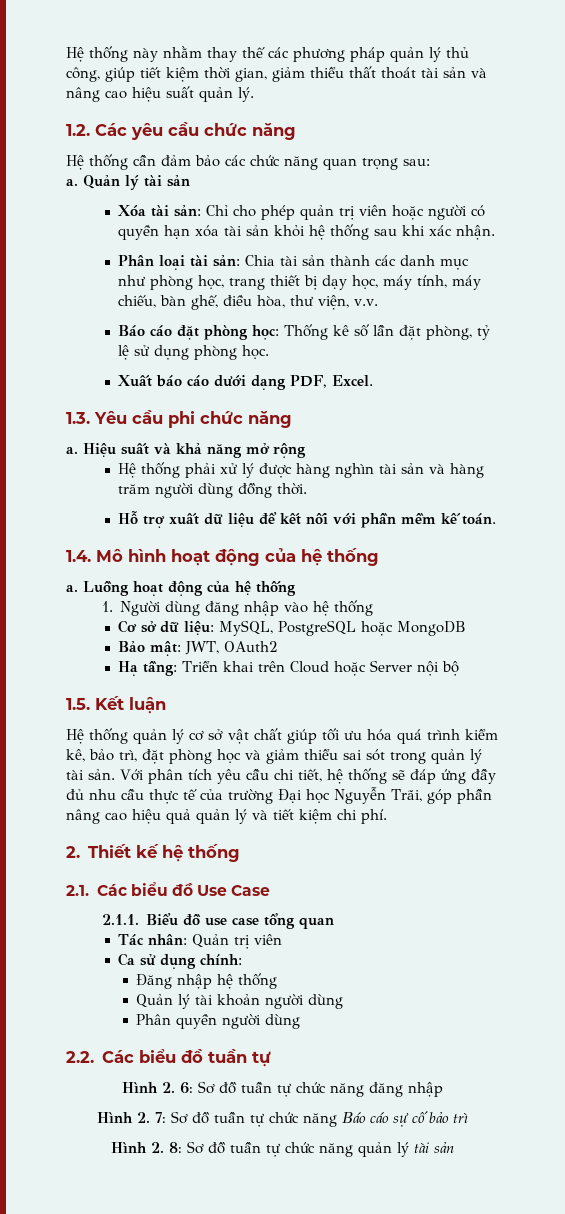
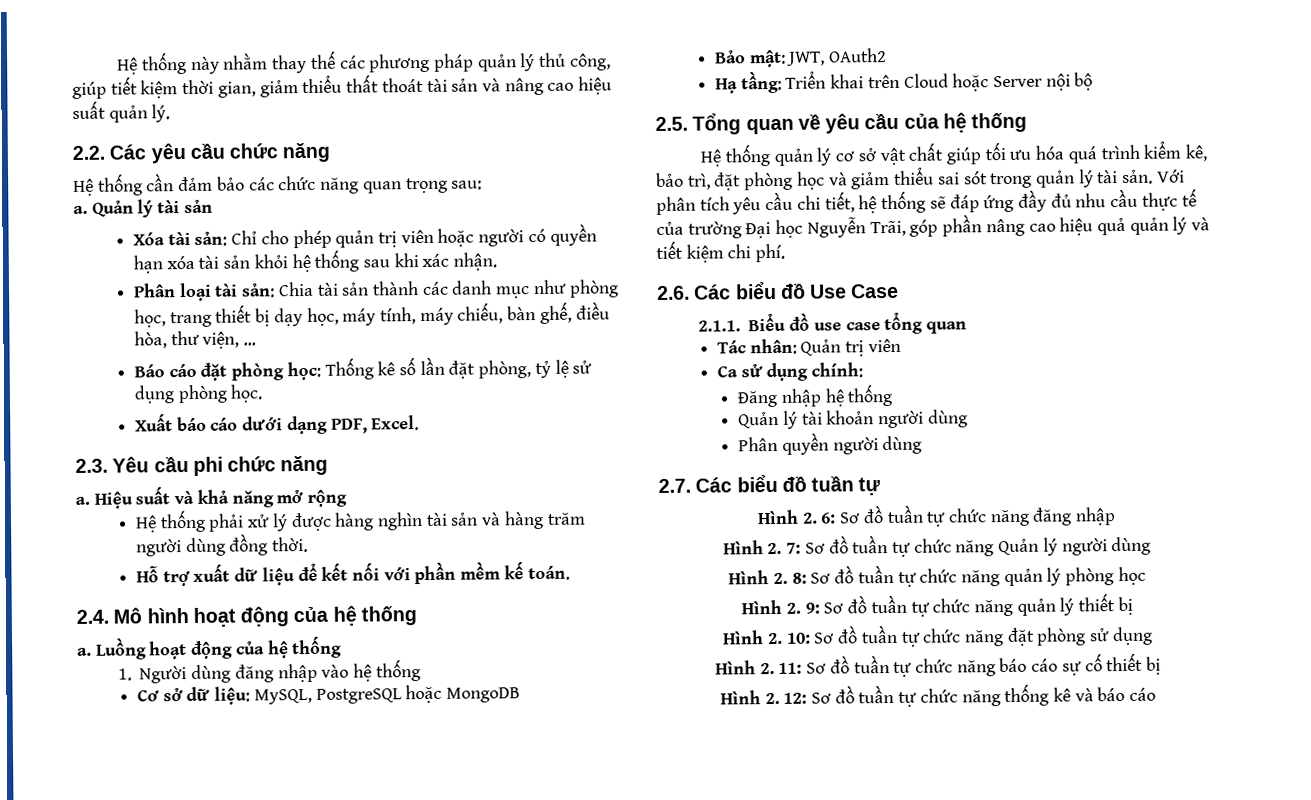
- 1.2. Các yêu cầu chức năng
+ 2.2. Các yêu cầu chức năng
- Phân loại tài sản: Chia tài sản thành các danh mục như phòng học, trang thiết bị dạy học, máy tính, máy chiếu, bàn ghế, điều hòa, thư viện, v.v.
+ Phân loại tài sản: Chia tài sản thành các danh mục như phòng học, trang thiết bị dạy học, máy tính, máy chiếu, bàn ghế, điều hòa, thư viện, ...
- 1.3. Yêu cầu phi chức năng
+ 2.3. Yêu cầu phi chức năng
- 1.4. Mô hình hoạt động của hệ thống
+ 2.4. Mô hình hoạt động của hệ thống
- 1.5. Kết luận
+ 2.5. Tổng quan về yêu cầu của hệ thống
- 2. Thiết kế hệ thống
- 2.1. Các biểu đồ Use Case
+ 2.6. Các biểu đồ Use Case
- 2.2. Các biểu đồ tuần tự
+ 2.7. Các biểu đồ tuần tự
- Hình 2. 7: Sơ đồ tuần tự chức năng Báo cáo sự cố bảo trì
+ Hình 2. 7: Sơ đồ tuần tự chức năng Quản lý người dùng
- Hình 2. 8: Sơ đồ tuần tự chức năng quản lý tài sản
+ Hình 2. 8: Sơ đồ tuần tự chức năng quản lý phòng học
+ Hình 2. 9: Sơ đồ tuần tự chức năng quản lý thiết bị
+ Hình 2. 10: Sơ đồ tuần tự chức năng đặt phòng sử dụng
+ Hình 2. 11: Sơ đồ tuần tự chức năng báo cáo sự cố thiết bị
+ Hình 2. 12: Sơ đồ tuần tự chức năng thống kê và báo cáo

